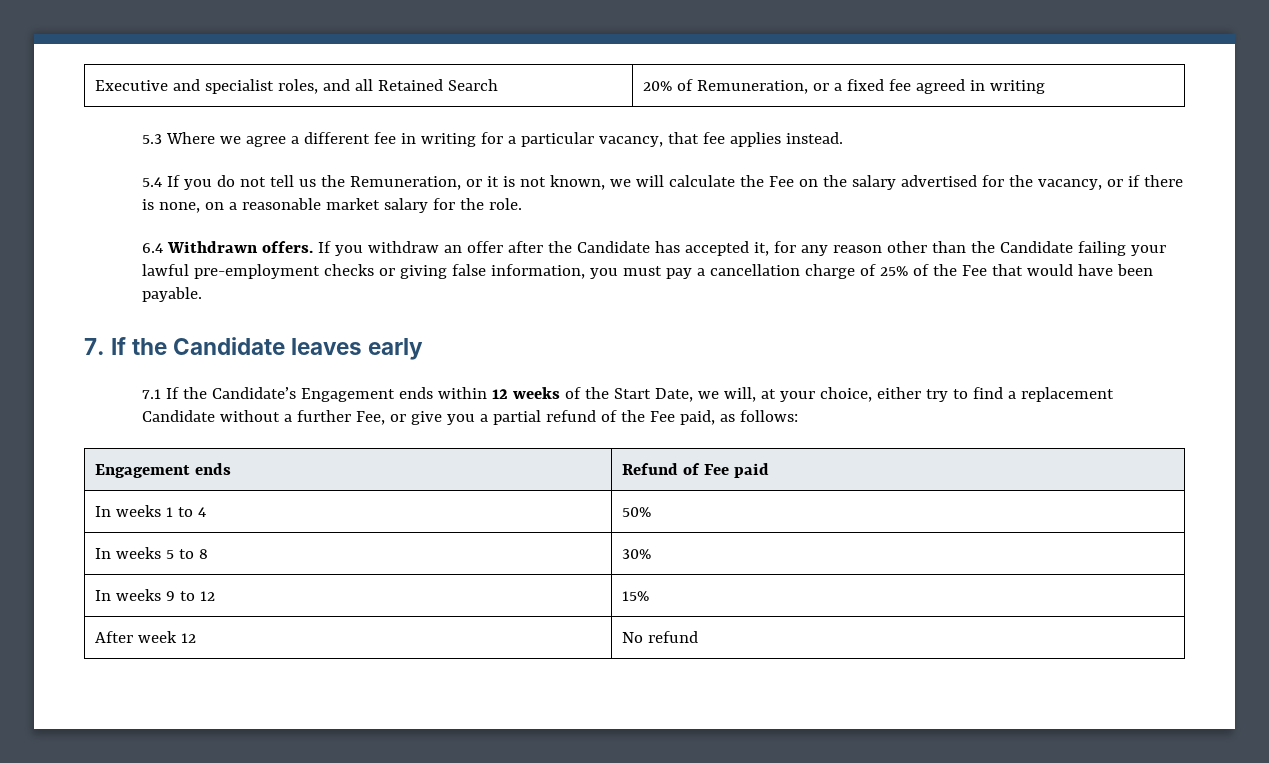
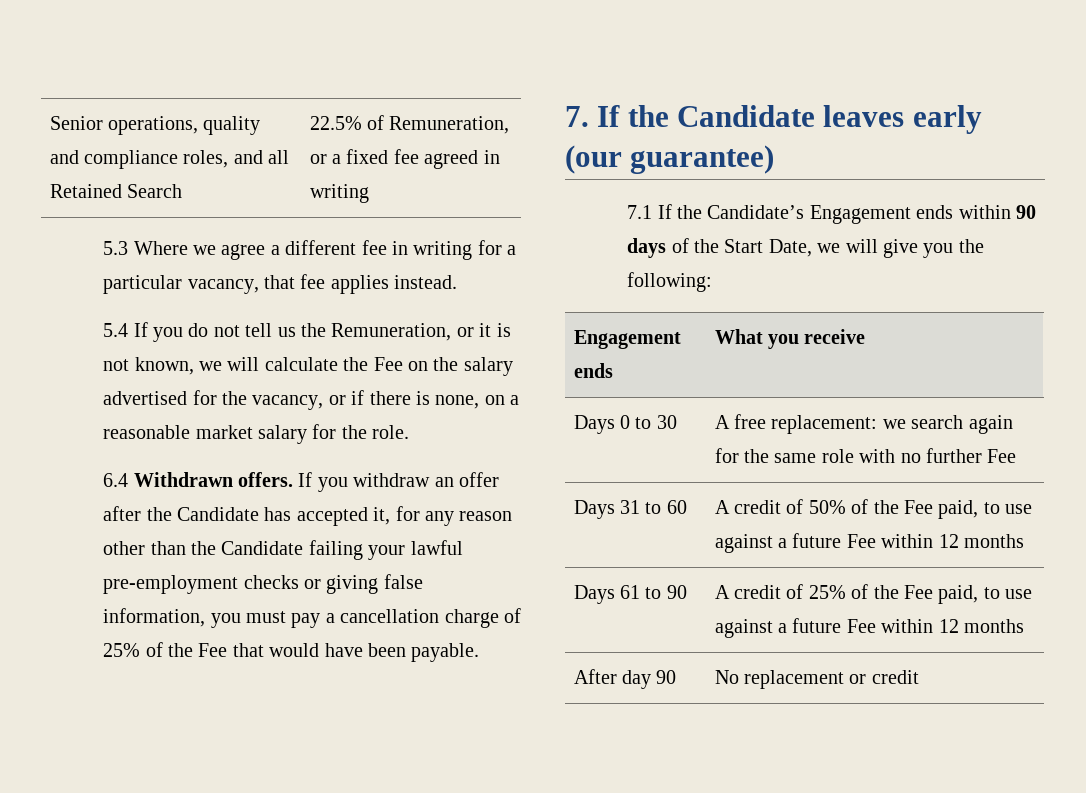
- Executive and specialist roles, and all Retained Search | 20% of Remuneration, or a fixed fee agreed in writing
+ Senior operations, quality and compliance roles, and all Retained Search | 22.5% of Remuneration, or a fixed fee agreed in writing
- 7. If the Candidate leaves early
+ 7. If the Candidate leaves early (our guarantee)
- 7.1 If the Candidate’s Engagement ends within 12 weeks of the Start Date, we will, at your choice, either try to find a replacement Candidate without a further Fee, or give you a partial refund of the Fee paid, as follows:
- Engagement ends | Refund of Fee paid
- In weeks 1 to 4 | 50%
- In weeks 5 to 8 | 30%
- In weeks 9 to 12 | 15%
+ 7.1 If the Candidate’s Engagement ends within 90 days of the Start Date, we will give you the following:
+ Engagement ends | What you receive
+ Days 0 to 30 | A free replacement: we search again for the same role with no further Fee
+ Days 31 to 60 | A credit of 50% of the Fee paid, to use against a future Fee within 12 months
+ Days 61 to 90 | A credit of 25% of the Fee paid, to use against a future Fee within 12 months
- After week 12 | No refund
+ After day 90 | No replacement or credit

